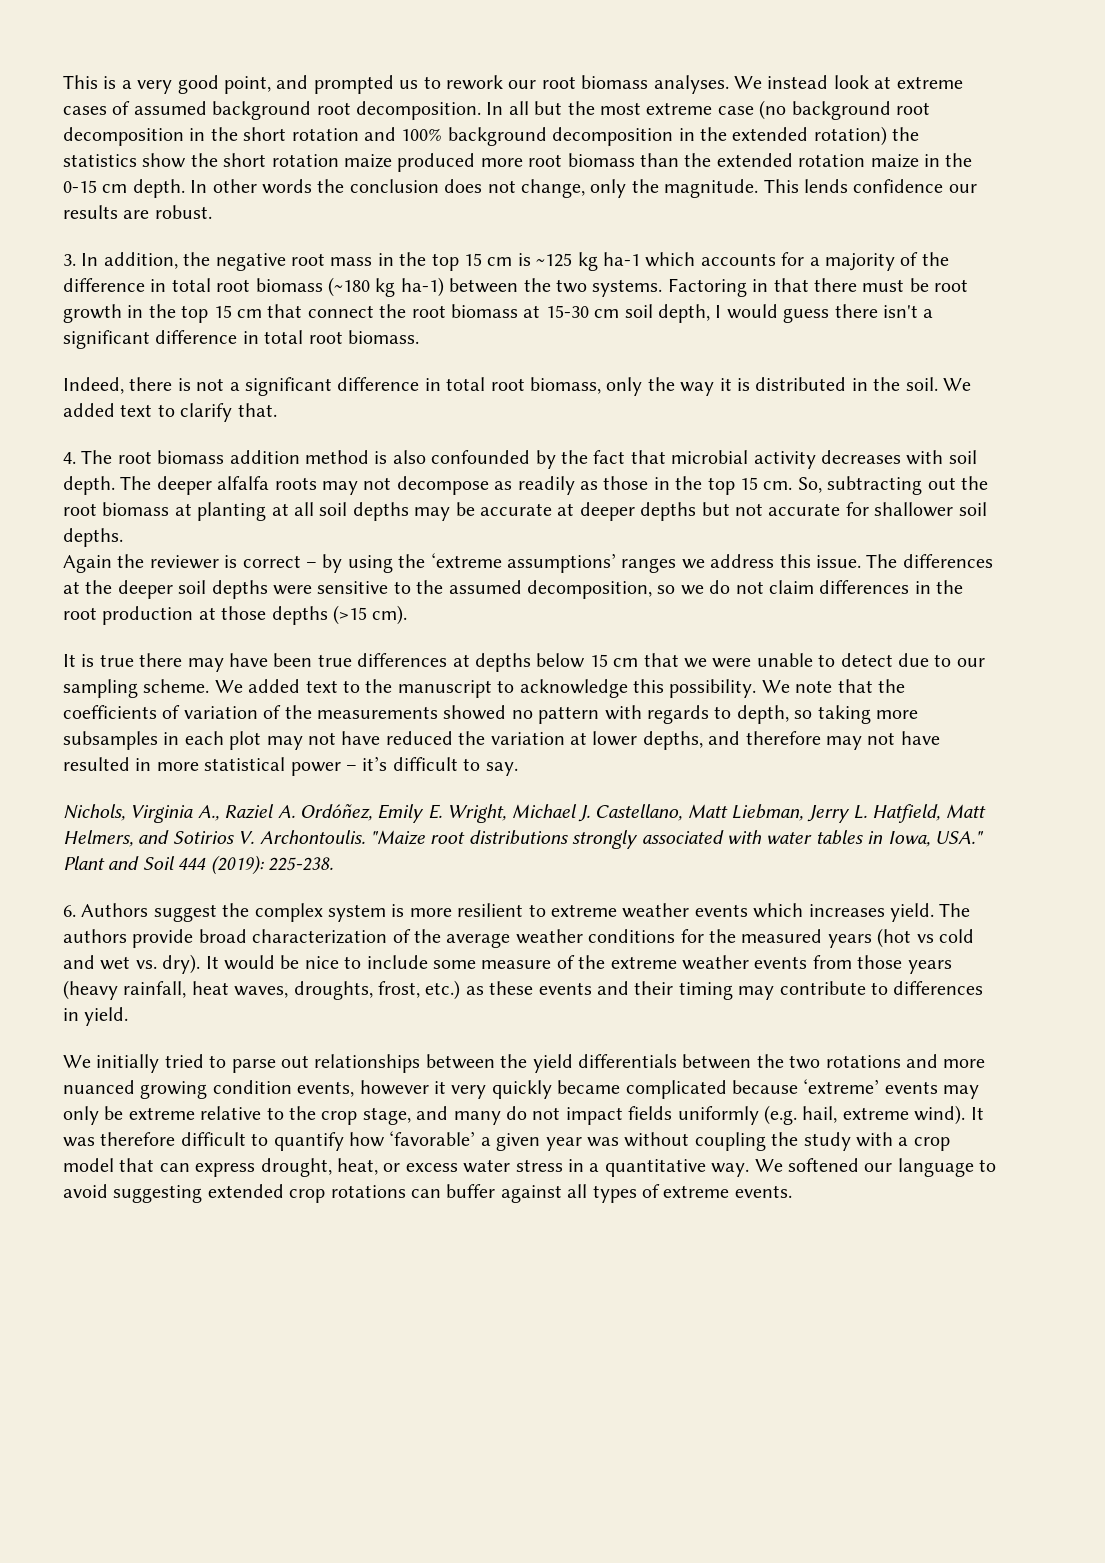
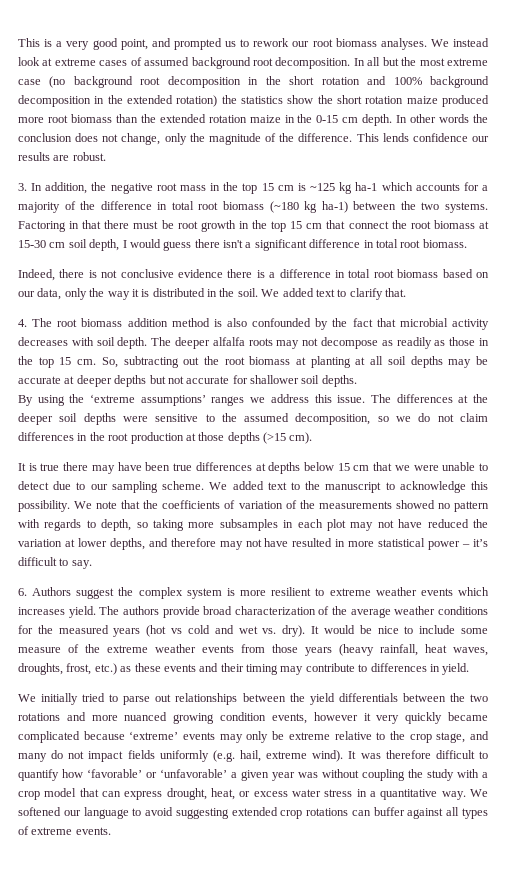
- In other words the conclusion does not change, only the magnitude.
+ In other words the conclusion does not change, only the magnitude of the difference.
- Indeed, there is not a significant difference in total root biomass, only the way it is distributed in the soil.
+ Indeed, there is not conclusive evidence there is a difference in total root biomass based on our data, only the way it is distributed in the soil.
- Again the reviewer is correct – by using the ‘extreme assumptions’ ranges we address this issue.
+ By using the ‘extreme assumptions’ ranges we address this issue.
- Nichols, Virginia A., Raziel A. Ordóñez, Emily E. Wright, Michael J. Castellano, Matt Liebman, Jerry L. Hatfield, Matt Helmers, and Sotirios V. Archontoulis. "Maize root distributions strongly associated with water tables in Iowa, USA." Plant and Soil 444 (2019): 225-238.
- It was therefore difficult to quantify how ‘favorable’ a given year was without coupling the study with a crop model that can express drought, heat, or excess water stress in a quantitative way.
+ It was therefore difficult to quantify how ‘favorable’ or ‘unfavorable’ a given year was without coupling the study with a crop model that can express drought, heat, or excess water stress in a quantitative way.

